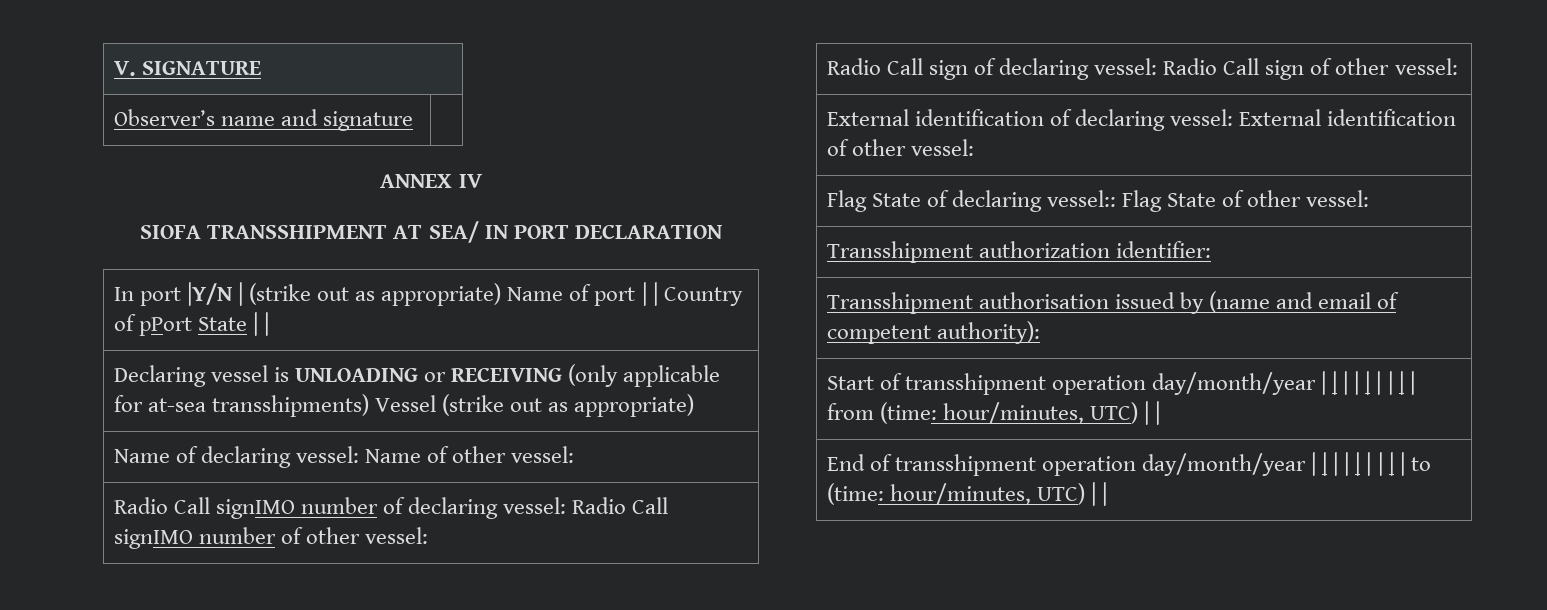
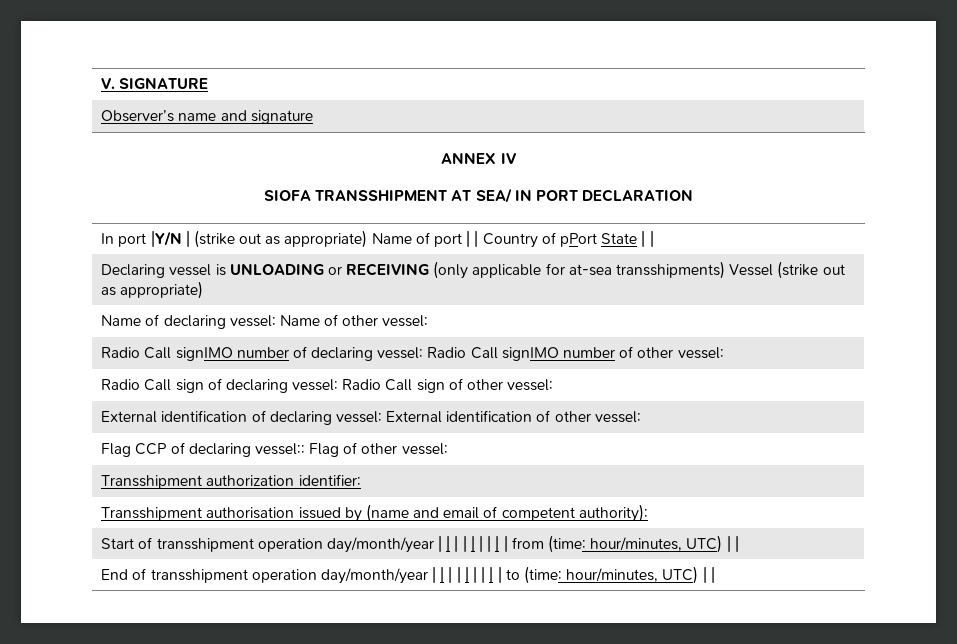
- Flag State of declaring vessel:: Flag State of other vessel:
+ Flag CCP of declaring vessel:: Flag of other vessel:

